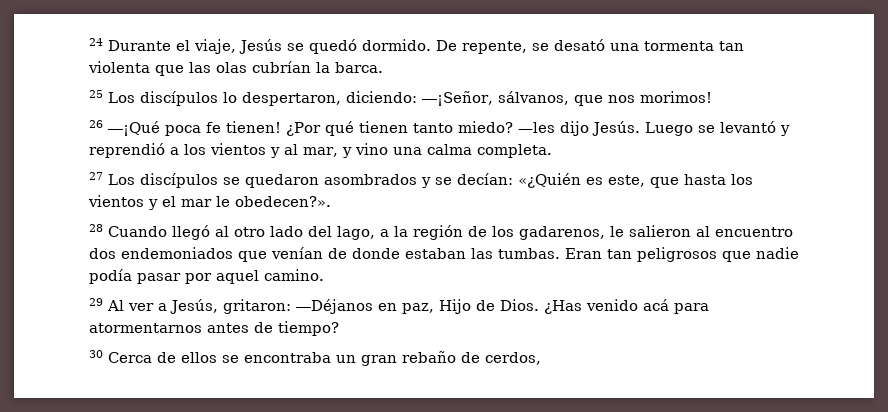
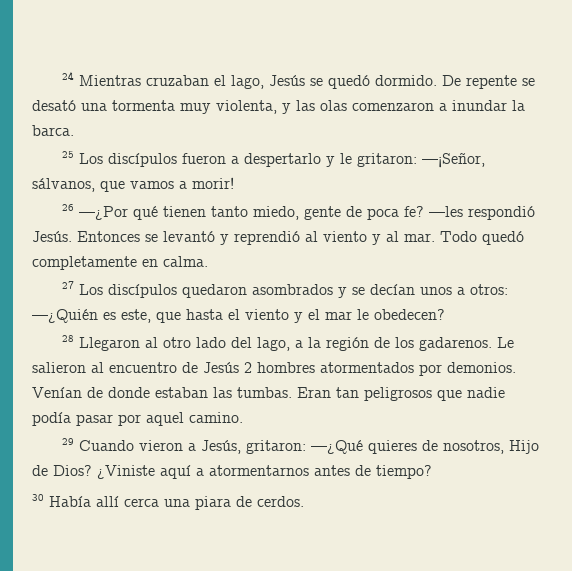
- 24 Durante el viaje, Jesús se quedó dormido.
+ 24 Mientras cruzaban el lago, Jesús se quedó dormido.
- De repente, se desató una tormenta tan violenta que las olas cubrían la barca.
+ De repente se desató una tormenta muy violenta, y las olas comenzaron a inundar la barca.
- 25 Los discípulos lo despertaron, diciendo: ―¡Señor, sálvanos, que nos morimos!
- 26 ―¡Qué poca fe tienen! ¿Por qué tienen tanto miedo? —les dijo Jesús. Luego se levantó y reprendió a los vientos y al mar, y vino una calma completa.
+ 25 Los discípulos fueron a despertarlo y le gritaron: —¡Señor, sálvanos, que vamos a morir!
+ 26 —¿Por qué tienen tanto miedo, gente de poca fe? —les respondió Jesús. Entonces se levantó y reprendió al viento y al mar. Todo quedó completamente en calma.
- 27 Los discípulos se quedaron asombrados y se decían: «¿Quién es este, que hasta los vientos y el mar le obedecen?».
+ 27 Los discípulos quedaron asombrados y se decían unos a otros: —¿Quién es este, que hasta el viento y el mar le obedecen?
- 28 Cuando llegó al otro lado del lago, a la región de los gadarenos, le salieron al encuentro dos endemoniados que venían de donde estaban las tumbas.
+ 28 Llegaron al otro lado del lago, a la región de los gadarenos. Le salieron al encuentro de Jesús 2 hombres atormentados por demonios. Venían de donde estaban las tumbas.
- 29 Al ver a Jesús, gritaron: ―Déjanos en paz, Hijo de Dios. ¿Has venido acá para atormentarnos antes de tiempo?
+ 29 Cuando vieron a Jesús, gritaron: —¿Qué quieres de nosotros, Hijo de Dios? ¿Viniste aquí a atormentarnos antes de tiempo?
- 30 Cerca de ellos se encontraba un gran rebaño de cerdos,
+ 30 Había allí cerca una piara de cerdos.

